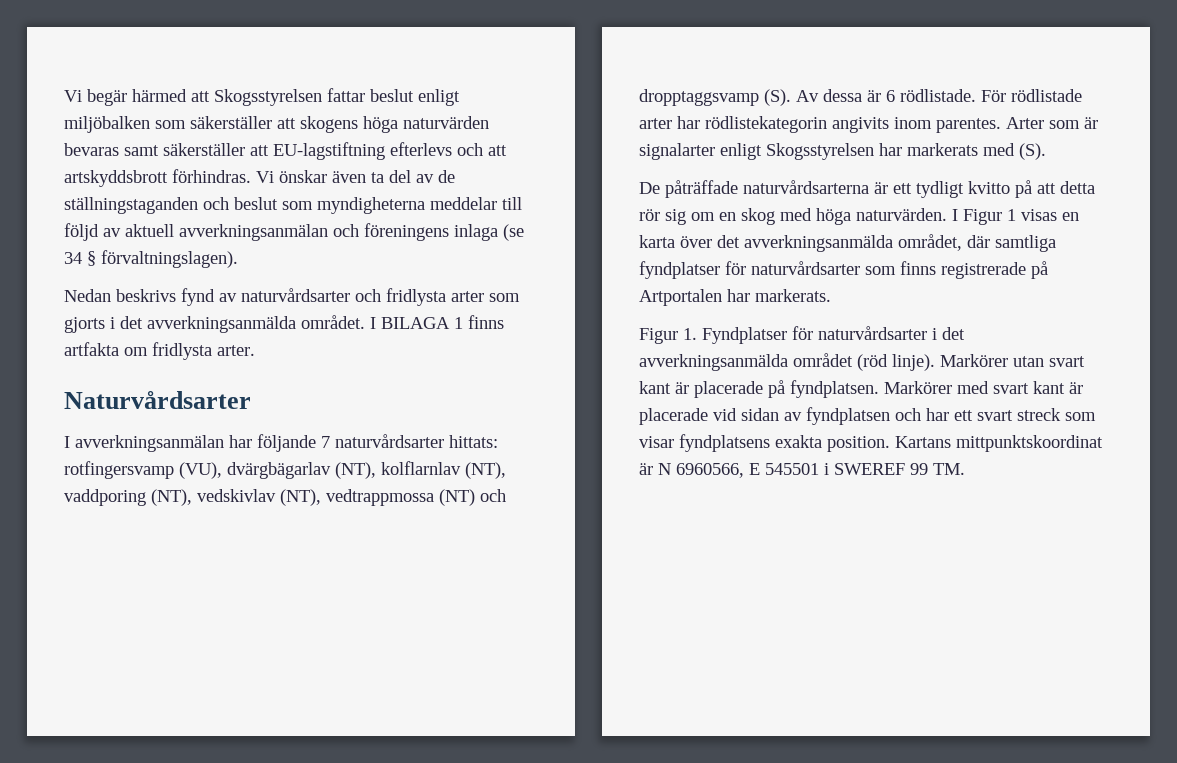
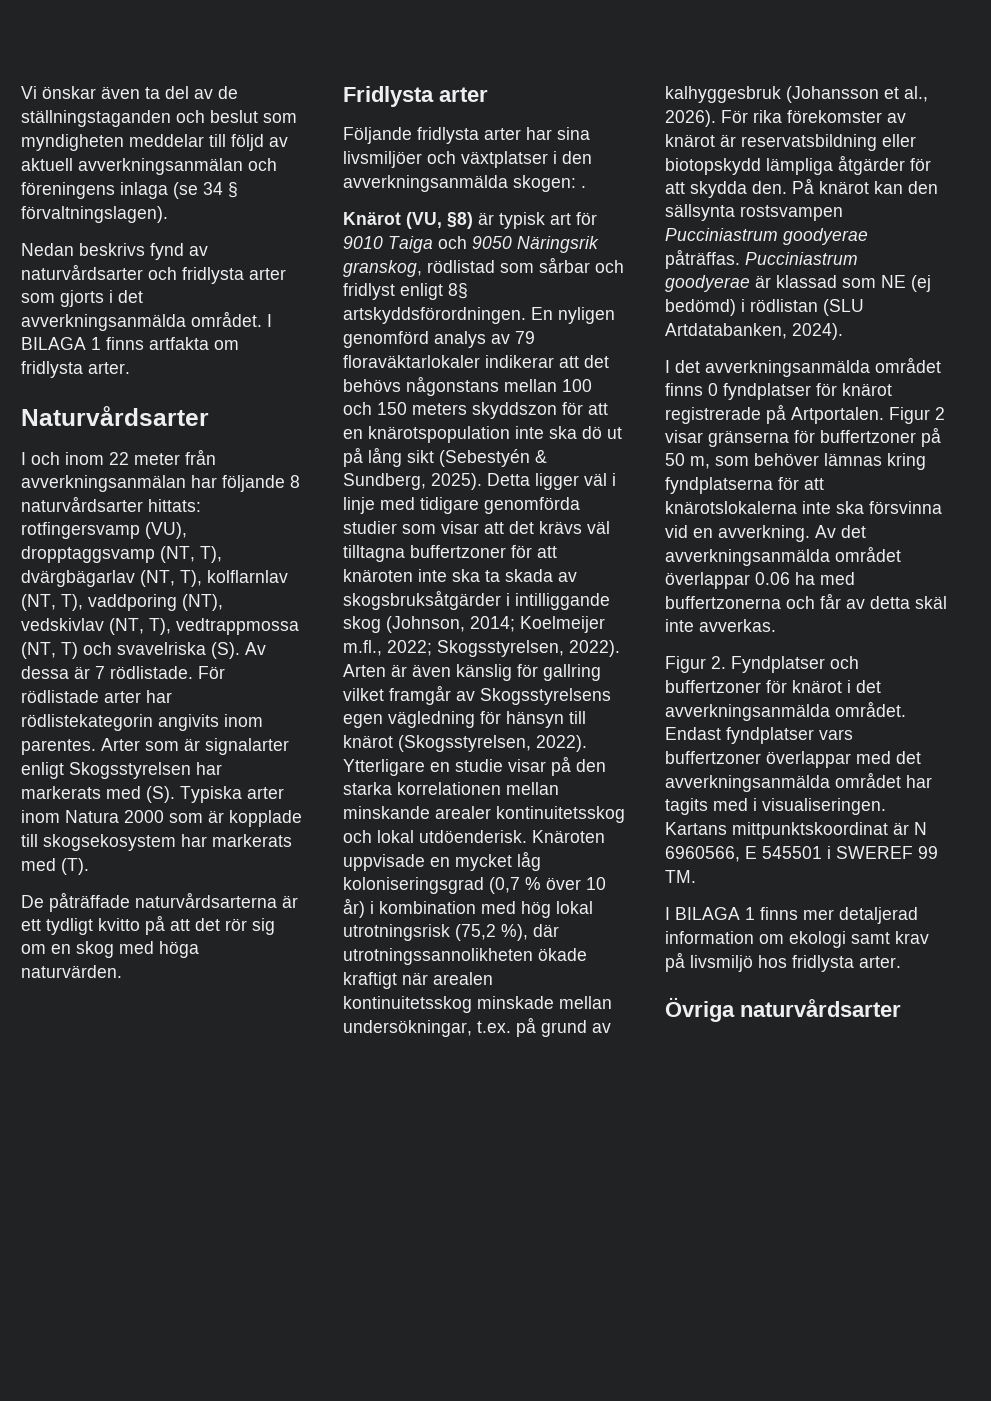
- Vi begär härmed att Skogsstyrelsen fattar beslut enligt miljöbalken som säkerställer att skogens höga naturvärden bevaras samt säkerställer att EU-lagstiftning efterlevs och att artskyddsbrott förhindras. Vi önskar även ta del av de ställningstaganden och beslut som myndigheterna meddelar till följd av aktuell avverkningsanmälan och föreningens inlaga (se 34 § förvaltningslagen).
+ Vi önskar även ta del av de ställningstaganden och beslut som myndigheten meddelar till följd av aktuell avverkningsanmälan och föreningens inlaga (se 34 § förvaltningslagen).
- I avverkningsanmälan har följande 7 naturvårdsarter hittats: rotfingersvamp (VU), dvärgbägarlav (NT), kolflarnlav (NT), vaddporing (NT), vedskivlav (NT), vedtrappmossa (NT) och dropptaggsvamp (S). Av dessa är 6 rödlistade.
+ I och inom 22 meter från avverkningsanmälan har följande 8 naturvårdsarter hittats: rotfingersvamp (VU), dropptaggsvamp (NT, T), dvärgbägarlav (NT, T), kolflarnlav (NT, T), vaddporing (NT), vedskivlav (NT, T), vedtrappmossa (NT, T) och svavelriska (S). Av dessa är 7 rödlistade.
- Arter som är signalarter enligt Skogsstyrelsen har markerats med (S).
+ Arter som är signalarter enligt Skogsstyrelsen har markerats med (S). Typiska arter inom Natura 2000 som är kopplade till skogsekosystem har markerats med (T).
- De påträffade naturvårdsarterna är ett tydligt kvitto på att detta rör sig om en skog med höga naturvärden. I Figur 1 visas en karta över det avverkningsanmälda området, där samtliga fyndplatser för naturvårdsarter som finns registrerade på Artportalen har markerats.
- Figur 1. Fyndplatser för naturvårdsarter i det avverkningsanmälda området (röd linje). Markörer utan svart kant är placerade på fyndplatsen. Markörer med svart kant är placerade vid sidan av fyndplatsen och har ett svart streck som visar fyndplatsens exakta position.
+ De påträffade naturvårdsarterna är ett tydligt kvitto på att det rör sig om en skog med höga naturvärden.
+ Fridlysta arter
+ Följande fridlysta arter har sina livsmiljöer och växtplatser i den avverkningsanmälda skogen: .
+ Knärot (VU, §8) är typisk art för 9010 Taiga och 9050 Näringsrik granskog, rödlistad som sårbar och fridlyst enligt 8§ artskyddsförordningen. En nyligen genomförd analys av 79 floraväktarlokaler indikerar att det behövs någonstans mellan 100 och 150 meters skyddszon för att en knärotspopulation inte ska dö ut på lång sikt (Sebestyén & Sundberg, 2025). Detta ligger väl i linje med tidigare genomförda studier som visar att det krävs väl tilltagna buffertzoner för att knäroten inte ska ta skada av skogsbruksåtgärder i intilliggande skog (Johnson, 2014; Koelmeijer m.fl., 2022; Skogsstyrelsen, 2022). Arten är även känslig för gallring vilket framgår av Skogsstyrelsens egen vägledning för hänsyn till knärot (Skogsstyrelsen, 2022). Ytterligare en studie visar på den starka korrelationen mellan minskande arealer kontinuitetsskog och lokal utdöenderisk. Knäroten uppvisade en mycket låg koloniseringsgrad (0,7 % över 10 år) i kombination med hög lokal utrotningsrisk (75,2 %), där utrotningssannolikheten ökade kraftigt när arealen kontinuitetsskog minskade mellan undersökningar, t.ex. på grund av kalhyggesbruk (Johansson et al., 2026). För rika förekomster av knärot är reservatsbildning eller biotopskydd lämpliga åtgärder för att skydda den. På knärot kan den sällsynta rostsvampen Pucciniastrum goodyerae påträffas. Pucciniastrum goodyerae är klassad som NE (ej bedömd) i rödlistan (SLU Artdatabanken, 2024).
+ I det avverkningsanmälda området finns 0 fyndplatser för knärot registrerade på Artportalen. Figur 2 visar gränserna för buffertzoner på 50 m, som behöver lämnas kring fyndplatserna för att knärotslokalerna inte ska försvinna vid en avverkning. Av det avverkningsanmälda området överlappar 0.06 ha med buffertzonerna och får av detta skäl inte avverkas.
+ Figur 2. Fyndplatser och buffertzoner för knärot i det avverkningsanmälda området. Endast fyndplatser vars buffertzoner överlappar med det avverkningsanmälda området har tagits med i visualiseringen.
+ I BILAGA 1 finns mer detaljerad information om ekologi samt krav på livsmiljö hos fridlysta arter.
+ Övriga naturvårdsarter

